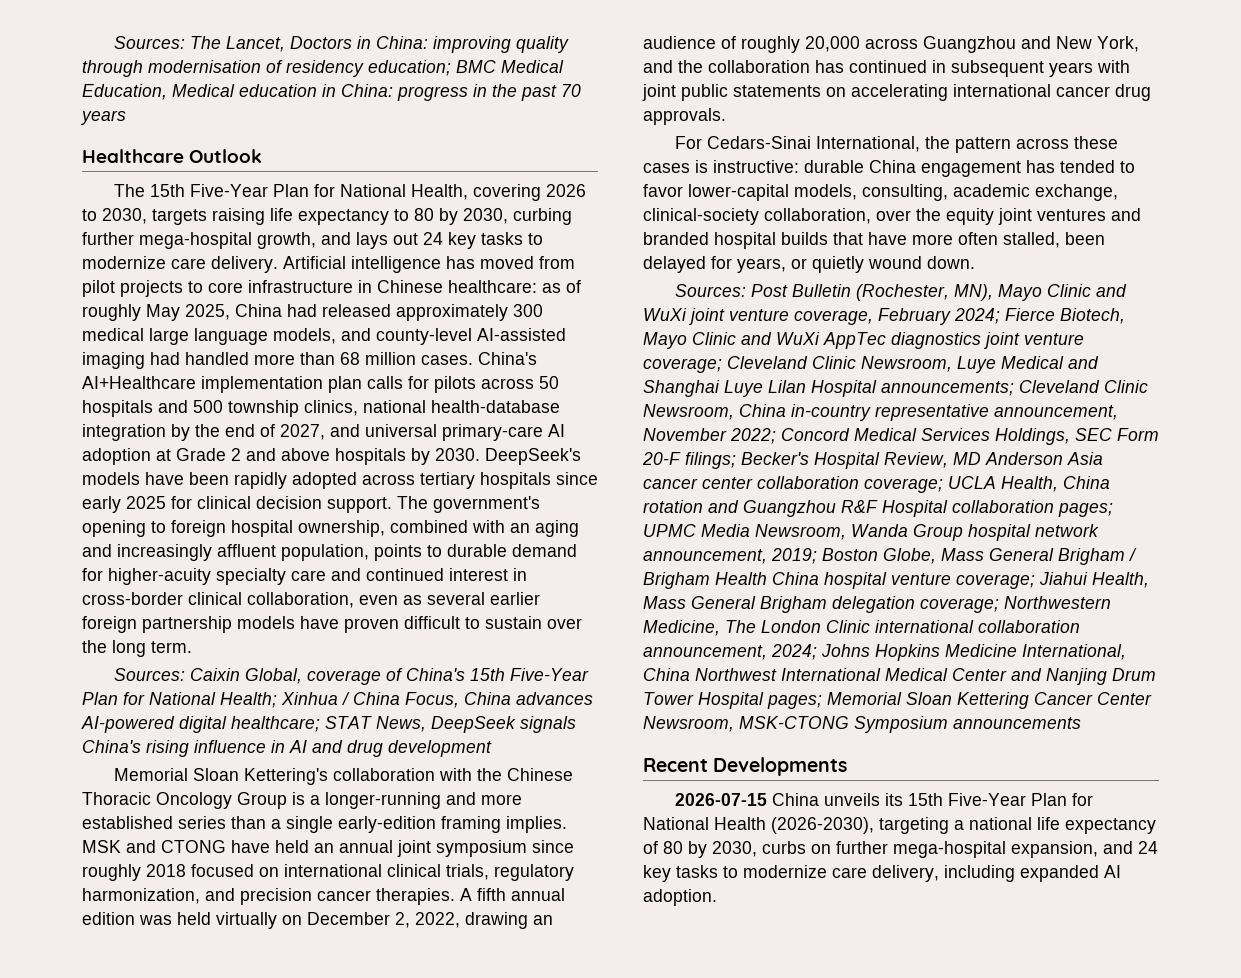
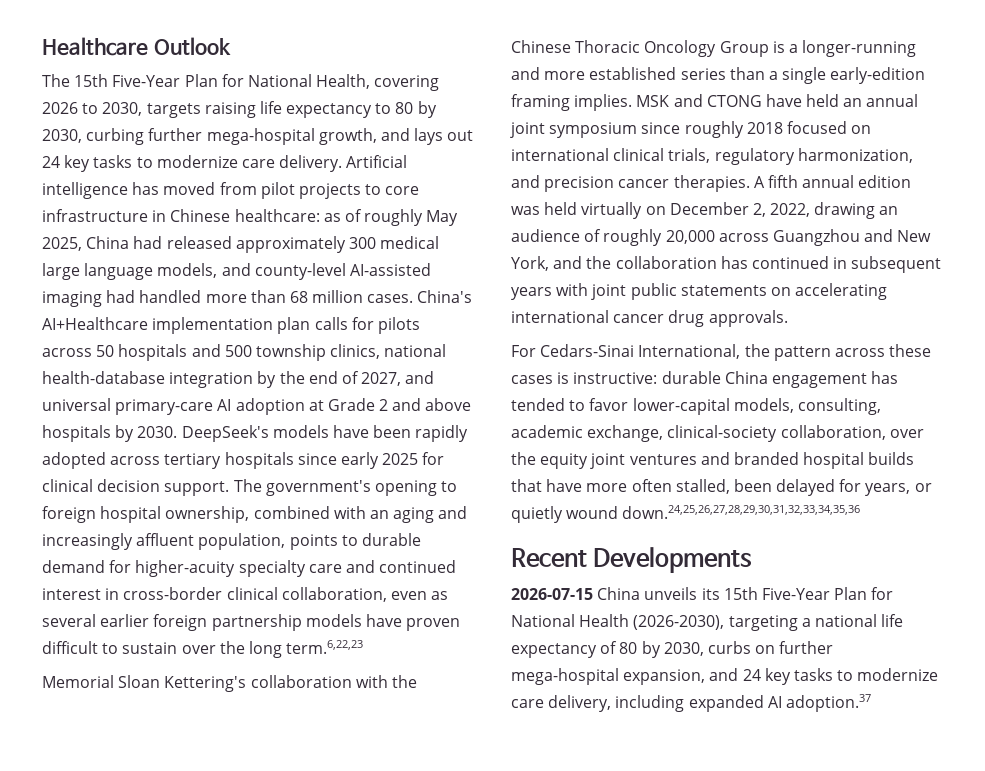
- Sources: The Lancet, Doctors in China: improving quality through modernisation of residency education; BMC Medical Education, Medical education in China: progress in the past 70 years
- The government's opening to foreign hospital ownership, combined with an aging and increasingly affluent population, points to durable demand for higher-acuity specialty care and continued interest in cross-border clinical collaboration, even as several earlier foreign partnership models have proven difficult to sustain over the long term.
- Sources: Caixin Global, coverage of China's 15th Five-Year Plan for National Health; Xinhua / China Focus, China advances AI-powered digital healthcare; STAT News, DeepSeek signals China's rising influence in AI and drug development
+ The government's opening to foreign hospital ownership, combined with an aging and increasingly affluent population, points to durable demand for higher-acuity specialty care and continued interest in cross-border clinical collaboration, even as several earlier foreign partnership models have proven difficult to sustain over the long term.6,22,23
- For Cedars-Sinai International, the pattern across these cases is instructive: durable China engagement has tended to favor lower-capital models, consulting, academic exchange, clinical-society collaboration, over the equity joint ventures and branded hospital builds that have more often stalled, been delayed for years, or quietly wound down.
- Sources: Post Bulletin (Rochester, MN), Mayo Clinic and WuXi joint venture coverage, February 2024; Fierce Biotech, Mayo Clinic and WuXi AppTec diagnostics joint venture coverage; Cleveland Clinic Newsroom, Luye Medical and Shanghai Luye Lilan Hospital announcements; Cleveland Clinic Newsroom, China in-country representative announcement, November 2022; Concord Medical Services Holdings, SEC Form 20-F filings; Becker's Hospital Review, MD Anderson Asia cancer center collaboration coverage; UCLA Health, China rotation and Guangzhou R&F Hospital collaboration pages; UPMC Media Newsroom, Wanda Group hospital network announcement, 2019; Boston Globe, Mass General Brigham / Brigham Health China hospital venture coverage; Jiahui Health, Mass General Brigham delegation coverage; Northwestern Medicine, The London Clinic international collaboration announcement, 2024; Johns Hopkins Medicine International, China Northwest International Medical Center and Nanjing Drum Tower Hospital pages; Memorial Sloan Kettering Cancer Center Newsroom, MSK-CTONG Symposium announcements
+ For Cedars-Sinai International, the pattern across these cases is instructive: durable China engagement has tended to favor lower-capital models, consulting, academic exchange, clinical-society collaboration, over the equity joint ventures and branded hospital builds that have more often stalled, been delayed for years, or quietly wound down.24,25,26,27,28,29,30,31,32,33,34,35,36
- 2026-07-15 China unveils its 15th Five-Year Plan for National Health (2026-2030), targeting a national life expectancy of 80 by 2030, curbs on further mega-hospital expansion, and 24 key tasks to modernize care delivery, including expanded AI adoption.
+ 2026-07-15 China unveils its 15th Five-Year Plan for National Health (2026-2030), targeting a national life expectancy of 80 by 2030, curbs on further mega-hospital expansion, and 24 key tasks to modernize care delivery, including expanded AI adoption.37

